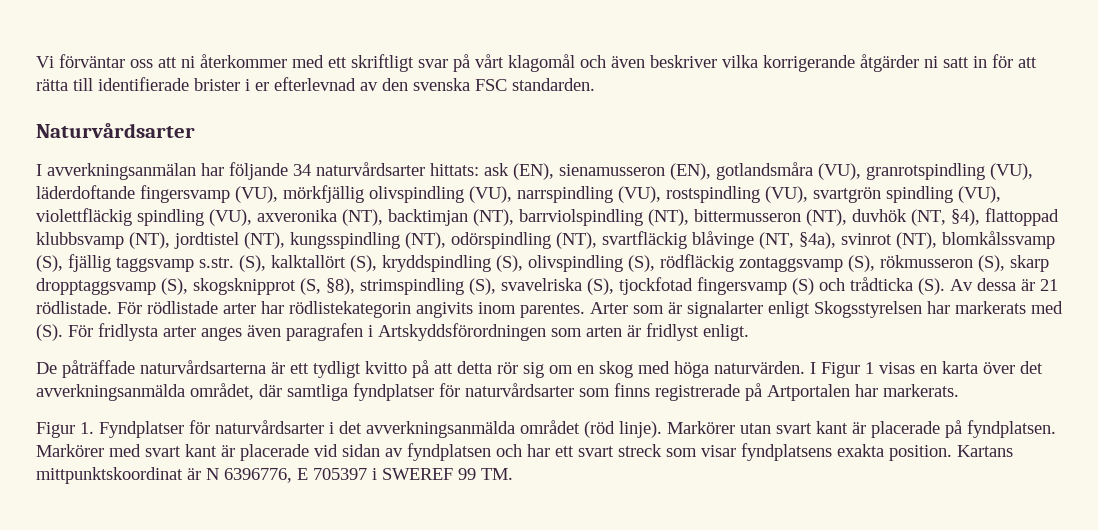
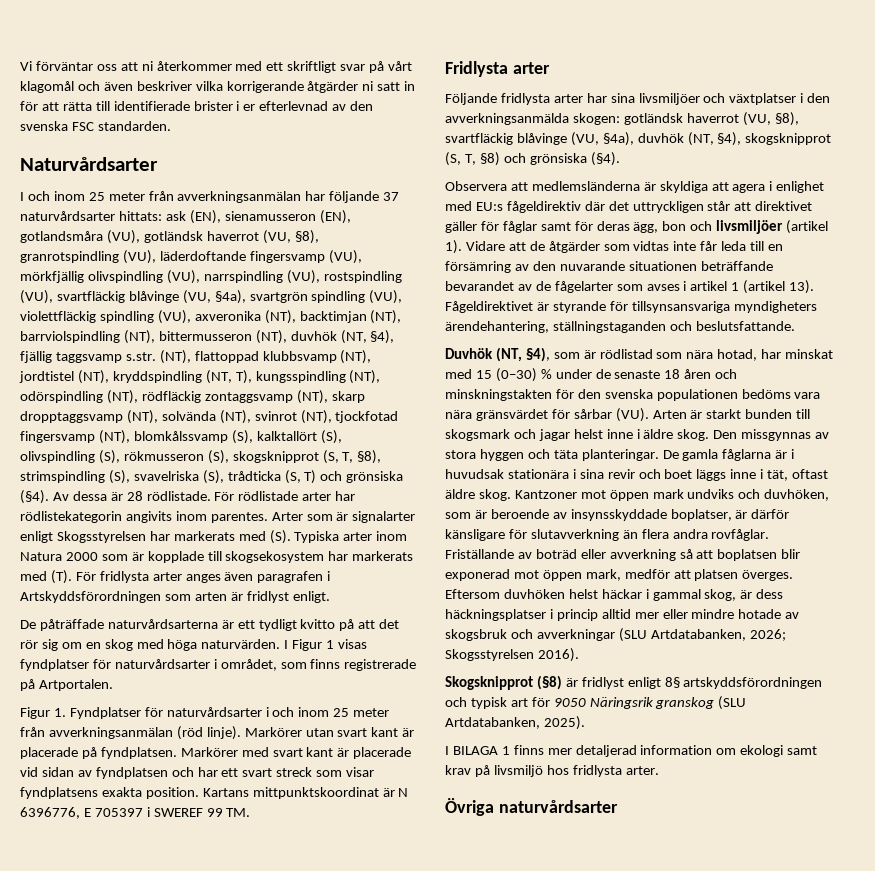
- I avverkningsanmälan har följande 34 naturvårdsarter hittats:
+ I och inom 25 meter från avverkningsanmälan har följande 37 naturvårdsarter hittats:
- ask (EN), sienamusseron (EN), gotlandsmåra (VU), granrotspindling (VU), läderdoftande fingersvamp (VU), mörkfjällig olivspindling (VU), narrspindling (VU), rostspindling (VU), svartgrön spindling (VU), violettfläckig spindling (VU), axveronika (NT), backtimjan (NT), barrviolspindling (NT), bittermusseron (NT), duvhök (NT, §4), flattoppad klubbsvamp (NT), jordtistel (NT), kungsspindling (NT), odörspindling (NT), svartfläckig blåvinge (NT, §4a), svinrot (NT), blomkålssvamp (S), fjällig taggsvamp s.str. (S), kalktallört (S), kryddspindling (S), olivspindling (S), rödfläckig zontaggsvamp (S), rökmusseron (S), skarp dropptaggsvamp (S), skogsknipprot (S, §8), strimspindling (S), svavelriska (S), tjockfotad fingersvamp (S) och trådticka (S). Av dessa är 21 rödlistade.
+ ask (EN), sienamusseron (EN), gotlandsmåra (VU), gotländsk haverrot (VU, §8), granrotspindling (VU), läderdoftande fingersvamp (VU), mörkfjällig olivspindling (VU), narrspindling (VU), rostspindling (VU), svartfläckig blåvinge (VU, §4a), svartgrön spindling (VU), violettfläckig spindling (VU), axveronika (NT), backtimjan (NT), barrviolspindling (NT), bittermusseron (NT), duvhök (NT, §4), fjällig taggsvamp s.str. (NT), flattoppad klubbsvamp (NT), jordtistel (NT), kryddspindling (NT, T), kungsspindling (NT), odörspindling (NT), rödfläckig zontaggsvamp (NT), skarp dropptaggsvamp (NT), solvända (NT), svinrot (NT), tjockfotad fingersvamp (NT), blomkålssvamp (S), kalktallört (S), olivspindling (S), rökmusseron (S), skogsknipprot (S, T, §8), strimspindling (S), svavelriska (S), trådticka (S, T) och grönsiska (§4). Av dessa är 28 rödlistade.
- Arter som är signalarter enligt Skogsstyrelsen har markerats med (S). För fridlysta arter anges även paragrafen i Artskyddsförordningen som arten är fridlyst enligt.
+ Arter som är signalarter enligt Skogsstyrelsen har markerats med (S). Typiska arter inom Natura 2000 som är kopplade till skogsekosystem har markerats med (T). För fridlysta arter anges även paragrafen i Artskyddsförordningen som arten är fridlyst enligt.
- De påträffade naturvårdsarterna är ett tydligt kvitto på att detta rör sig om en skog med höga naturvärden.
+ De påträffade naturvårdsarterna är ett tydligt kvitto på att det rör sig om en skog med höga naturvärden.
- I Figur 1 visas en karta över det avverkningsanmälda området, där samtliga fyndplatser för naturvårdsarter som finns registrerade på Artportalen har markerats.
+ I Figur 1 visas fyndplatser för naturvårdsarter i området, som finns registrerade på Artportalen.
- Figur 1. Fyndplatser för naturvårdsarter i det avverkningsanmälda området (röd linje).
+ Figur 1. Fyndplatser för naturvårdsarter i och inom 25 meter från avverkningsanmälan (röd linje).
+ Fridlysta arter
+ Följande fridlysta arter har sina livsmiljöer och växtplatser i den avverkningsanmälda skogen: gotländsk haverrot (VU, §8), svartfläckig blåvinge (VU, §4a), duvhök (NT, §4), skogsknipprot (S, T, §8) och grönsiska (§4).
+ Observera att medlemsländerna är skyldiga att agera i enlighet med EU:s fågeldirektiv där det uttryckligen står att direktivet gäller för fåglar samt för deras ägg, bon och livsmiljöer (artikel 1). Vidare att de åtgärder som vidtas inte får leda till en försämring av den nuvarande situationen beträffande bevarandet av de fågelarter som avses i artikel 1 (artikel 13). Fågeldirektivet är styrande för tillsynsansvariga myndigheters ärendehantering, ställningstaganden och beslutsfattande.
+ Duvhök (NT, §4), som är rödlistad som nära hotad, har minskat med 15 (0–30) % under de senaste 18 åren och minskningstakten för den svenska populationen bedöms vara nära gränsvärdet för sårbar (VU). Arten är starkt bunden till skogsmark och jagar helst inne i äldre skog. Den missgynnas av stora hyggen och täta planteringar. De gamla fåglarna är i huvudsak stationära i sina revir och boet läggs inne i tät, oftast äldre skog. Kantzoner mot öppen mark undviks och duvhöken, som är beroende av insynsskyddade boplatser, är därför känsligare för slutavverkning än flera andra rovfåglar. Friställande av boträd eller avverkning så att boplatsen blir exponerad mot öppen mark, medför att platsen överges. Eftersom duvhöken helst häckar i gammal skog, är dess häckningsplatser i princip alltid mer eller mindre hotade av skogsbruk och avverkningar (SLU Artdatabanken, 2026; Skogsstyrelsen 2016).
+ Skogsknipprot (§8) är fridlyst enligt 8§ artskyddsförordningen och typisk art för 9050 Näringsrik granskog (SLU Artdatabanken, 2025).
+ I BILAGA 1 finns mer detaljerad information om ekologi samt krav på livsmiljö hos fridlysta arter.
+ Övriga naturvårdsarter

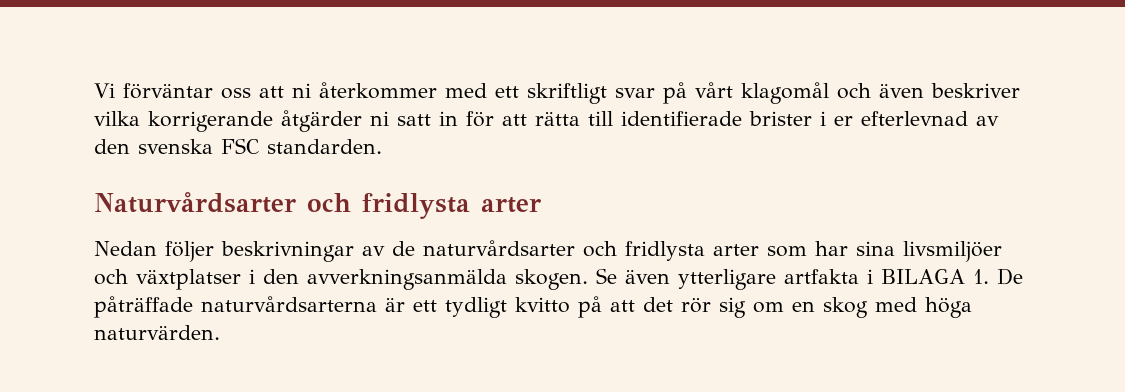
- Naturvårdsarter
- I och inom 25 meter från avverkningsanmälan har följande 37 naturvårdsarter hittats: ask (EN), sienamusseron (EN), gotlandsmåra (VU), gotländsk haverrot (VU, §8), granrotspindling (VU), läderdoftande fingersvamp (VU), mörkfjällig olivspindling (VU), narrspindling (VU), rostspindling (VU), svartfläckig blåvinge (VU, §4a), svartgrön spindling (VU), violettfläckig spindling (VU), axveronika (NT), backtimjan (NT), barrviolspindling (NT), bittermusseron (NT), duvhök (NT, §4), fjällig taggsvamp s.str. (NT), flattoppad klubbsvamp (NT), jordtistel (NT), kryddspindling (NT, T), kungsspindling (NT), odörspindling (NT), rödfläckig zontaggsvamp (NT), skarp dropptaggsvamp (NT), solvända (NT), svinrot (NT), tjockfotad fingersvamp (NT), blomkålssvamp (S), kalktallört (S), olivspindling (S), rökmusseron (S), skogsknipprot (S, T, §8), strimspindling (S), svavelriska (S), trådticka (S, T) och grönsiska (§4). Av dessa är 28 rödlistade. För rödlistade arter har rödlistekategorin angivits inom parentes. Arter som är signalarter enligt Skogsstyrelsen har markerats med (S). Typiska arter inom Natura 2000 som är kopplade till skogsekosystem har markerats med (T). För fridlysta arter anges även paragrafen i Artskyddsförordningen som arten är fridlyst enligt.
- De påträffade naturvårdsarterna är ett tydligt kvitto på att det rör sig om en skog med höga naturvärden. I Figur 1 visas fyndplatser för naturvårdsarter i området, som finns registrerade på Artportalen.
- Figur 1. Fyndplatser för naturvårdsarter i och inom 25 meter från avverkningsanmälan (röd linje). Markörer utan svart kant är placerade på fyndplatsen. Markörer med svart kant är placerade vid sidan av fyndplatsen och har ett svart streck som visar fyndplatsens exakta position. Kartans mittpunktskoordinat är N 6396776, E 705397 i SWEREF 99 TM.
- Fridlysta arter
- Följande fridlysta arter har sina livsmiljöer och växtplatser i den avverkningsanmälda skogen: gotländsk haverrot (VU, §8), svartfläckig blåvinge (VU, §4a), duvhök (NT, §4), skogsknipprot (S, T, §8) och grönsiska (§4).
- Observera att medlemsländerna är skyldiga att agera i enlighet med EU:s fågeldirektiv där det uttryckligen står att direktivet gäller för fåglar samt för deras ägg, bon och livsmiljöer (artikel 1). Vidare att de åtgärder som vidtas inte får leda till en försämring av den nuvarande situationen beträffande bevarandet av de fågelarter som avses i artikel 1 (artikel 13). Fågeldirektivet är styrande för tillsynsansvariga myndigheters ärendehantering, ställningstaganden och beslutsfattande.
- Duvhök (NT, §4), som är rödlistad som nära hotad, har minskat med 15 (0–30) % under de senaste 18 åren och minskningstakten för den svenska populationen bedöms vara nära gränsvärdet för sårbar (VU). Arten är starkt bunden till skogsmark och jagar helst inne i äldre skog. Den missgynnas av stora hyggen och täta planteringar. De gamla fåglarna är i huvudsak stationära i sina revir och boet läggs inne i tät, oftast äldre skog. Kantzoner mot öppen mark undviks och duvhöken, som är beroende av insynsskyddade boplatser, är därför känsligare för slutavverkning än flera andra rovfåglar. Friställande av boträd eller avverkning så att boplatsen blir exponerad mot öppen mark, medför att platsen överges. Eftersom duvhöken helst häckar i gammal skog, är dess häckningsplatser i princip alltid mer eller mindre hotade av skogsbruk och avverkningar (SLU Artdatabanken, 2026; Skogsstyrelsen 2016).
- Skogsknipprot (§8) är fridlyst enligt 8§ artskyddsförordningen och typisk art för 9050 Näringsrik granskog (SLU Artdatabanken, 2025).
- I BILAGA 1 finns mer detaljerad information om ekologi samt krav på livsmiljö hos fridlysta arter.
- Övriga naturvårdsarter
+ Naturvårdsarter och fridlysta arter
+ Nedan följer beskrivningar av de naturvårdsarter och fridlysta arter som har sina livsmiljöer och växtplatser i den avverkningsanmälda skogen. Se även ytterligare artfakta i BILAGA 1. De påträffade naturvårdsarterna är ett tydligt kvitto på att det rör sig om en skog med höga naturvärden.

